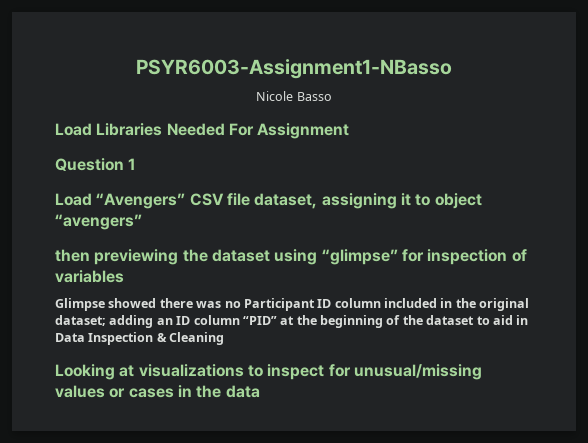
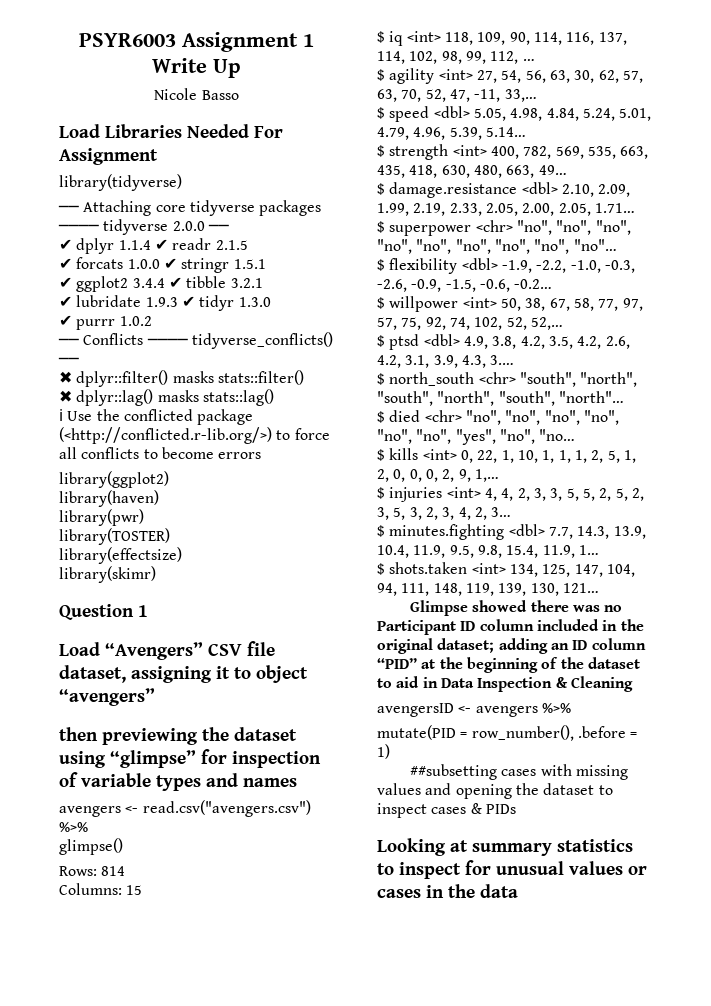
- PSYR6003-Assignment1-NBasso
+ PSYR6003 Assignment 1 Write Up
+ library(tidyverse)
+ ── Attaching core tidyverse packages ──── tidyverse 2.0.0 ──
+ ✔ dplyr 1.1.4 ✔ readr 2.1.5
+ ✔ forcats 1.0.0 ✔ stringr 1.5.1
+ ✔ ggplot2 3.4.4 ✔ tibble 3.2.1
+ ✔ lubridate 1.9.3 ✔ tidyr 1.3.0
+ ✔ purrr 1.0.2
+ ── Conflicts ──── tidyverse_conflicts() ──
+ ✖ dplyr::filter() masks stats::filter()
+ ✖ dplyr::lag() masks stats::lag()
+ ℹ Use the conflicted package (<http://conflicted.r-lib.org/>) to force all conflicts to become errors
+ library(ggplot2)
+ library(haven)
+ library(pwr)
+ library(TOSTER)
+ library(effectsize)
+ library(skimr)
- then previewing the dataset using “glimpse” for inspection of variables
+ then previewing the dataset using “glimpse” for inspection of variable types and names
+ avengers <- read.csv("avengers.csv") %>%
+ glimpse()
+ Rows: 814
+ Columns: 15
+ $ iq <int> 118, 109, 90, 114, 116, 137, 114, 102, 98, 99, 112, …
+ $ agility <int> 27, 54, 56, 63, 30, 62, 57, 63, 70, 52, 47, -11, 33,…
+ $ speed <dbl> 5.05, 4.98, 4.84, 5.24, 5.01, 4.79, 4.96, 5.39, 5.14…
+ $ strength <int> 400, 782, 569, 535, 663, 435, 418, 630, 480, 663, 49…
+ $ damage.resistance <dbl> 2.10, 2.09, 1.99, 2.19, 2.33, 2.05, 2.00, 2.05, 1.71…
+ $ superpower <chr> "no", "no", "no", "no", "no", "no", "no", "no", "no"…
+ $ flexibility <dbl> -1.9, -2.2, -1.0, -0.3, -2.6, -0.9, -1.5, -0.6, -0.2…
+ $ willpower <int> 50, 38, 67, 58, 77, 97, 57, 75, 92, 74, 102, 52, 52,…
+ $ ptsd <dbl> 4.9, 3.8, 4.2, 3.5, 4.2, 2.6, 4.2, 3.1, 3.9, 4.3, 3.…
+ $ north_south <chr> "south", "north", "south", "north", "south", "north"…
+ $ died <chr> "no", "no", "no", "no", "no", "no", "yes", "no", "no…
+ $ kills <int> 0, 22, 1, 10, 1, 1, 1, 2, 5, 1, 2, 0, 0, 0, 2, 9, 1,…
+ $ injuries <int> 4, 4, 2, 3, 3, 5, 5, 2, 5, 2, 3, 5, 3, 2, 3, 4, 2, 3…
+ $ minutes.fighting <dbl> 7.7, 14.3, 13.9, 10.4, 11.9, 9.5, 9.8, 15.4, 11.9, 1…
+ $ shots.taken <int> 134, 125, 147, 104, 94, 111, 148, 119, 139, 130, 121…
+ avengersID <- avengers %>%
+ mutate(PID = row_number(), .before = 1)
+ ##subsetting cases with missing values and opening the dataset to inspect cases & PIDs
- Looking at visualizations to inspect for unusual/missing values or cases in the data
+ Looking at summary statistics to inspect for unusual values or cases in the data

